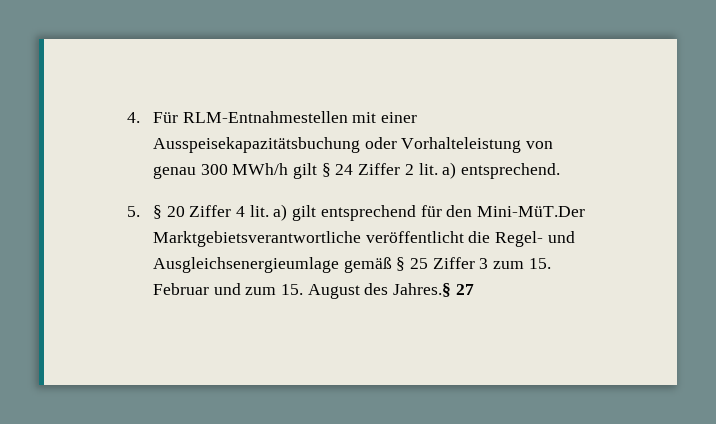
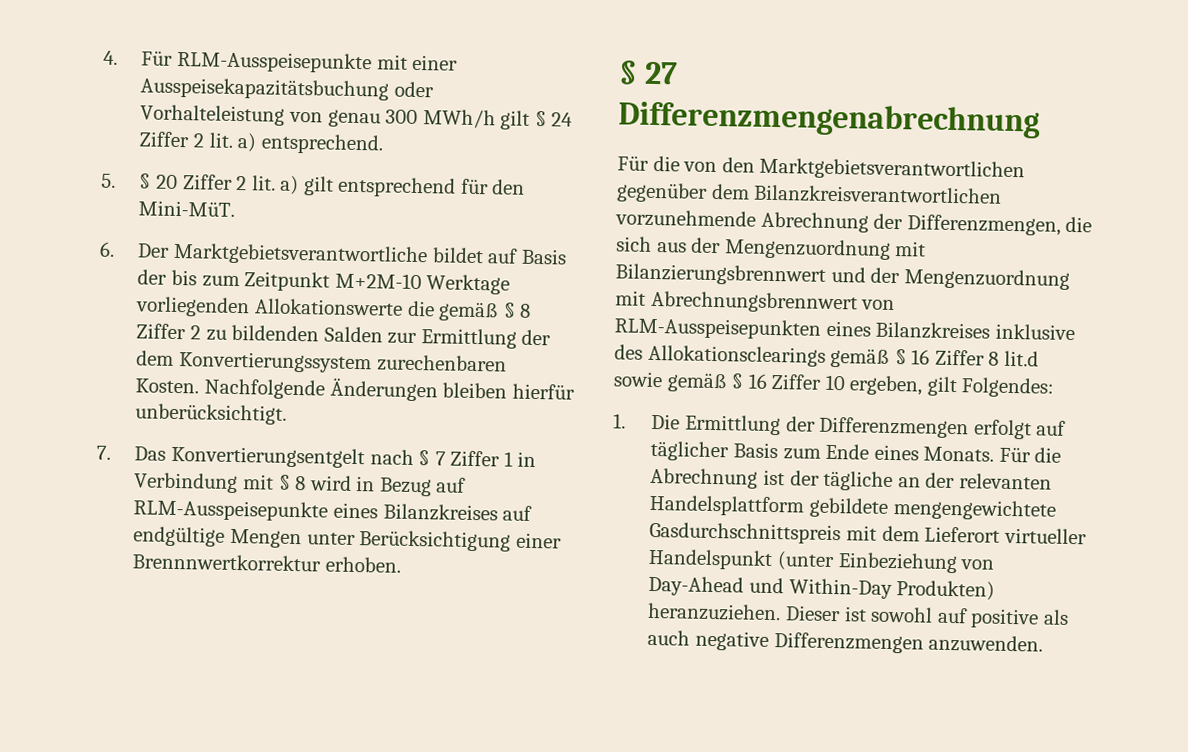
- 4. Für RLM-Entnahmestellen mit einer Ausspeisekapazitätsbuchung oder Vorhalteleistung von genau 300 MWh/h gilt § 24 Ziffer 2 lit. a) entsprechend.
+ 4. Für RLM-Ausspeisepunkte mit einer Ausspeisekapazitätsbuchung oder Vorhalteleistung von genau 300 MWh/h gilt § 24 Ziffer 2 lit. a) entsprechend.
- 5. § 20 Ziffer 4 lit. a) gilt entsprechend für den Mini-MüT.Der Marktgebietsverantwortliche veröffentlicht die Regel- und Ausgleichsenergieumlage gemäß § 25 Ziffer 3 zum 15. Februar und zum 15. August des Jahres.§ 27
+ 5. § 20 Ziffer 2 lit. a) gilt entsprechend für den Mini-MüT.
+ 6. Der Marktgebietsverantwortliche bildet auf Basis der bis zum Zeitpunkt M+2M-10 Werktage vorliegenden Allokationswerte die gemäß § 8 Ziffer 2 zu bildenden Salden zur Ermittlung der dem Konvertierungssystem zurechenbaren Kosten. Nachfolgende Änderungen bleiben hierfür unberücksichtigt.
+ 7. Das Konvertierungsentgelt nach § 7 Ziffer 1 in Verbindung mit § 8 wird in Bezug auf RLM-Ausspeisepunkte eines Bilanzkreises auf endgültige Mengen unter Berücksichtigung einer Brennnwertkorrektur erhoben.
+ § 27 Differenzmengenabrechnung
+ Für die von den Marktgebietsverantwortlichen gegenüber dem Bilanzkreisverantwortlichen vorzunehmende Abrechnung der Differenzmengen, die sich aus der Mengenzuordnung mit Bilanzierungsbrennwert und der Mengenzuordnung mit Abrechnungsbrennwert von RLM-Ausspeisepunkten eines Bilanzkreises inklusive des Allokationsclearings gemäß § 16 Ziffer 8 lit.d sowie gemäß § 16 Ziffer 10 ergeben, gilt Folgendes:
+ 1. Die Ermittlung der Differenzmengen erfolgt auf täglicher Basis zum Ende eines Monats. Für die Abrechnung ist der tägliche an der relevanten Handelsplattform gebildete mengengewichtete Gasdurchschnittspreis mit dem Lieferort virtueller Handelspunkt (unter Einbeziehung von Day-Ahead und Within-Day Produkten) heranzuziehen. Dieser ist sowohl auf positive als auch negative Differenzmengen anzuwenden.

